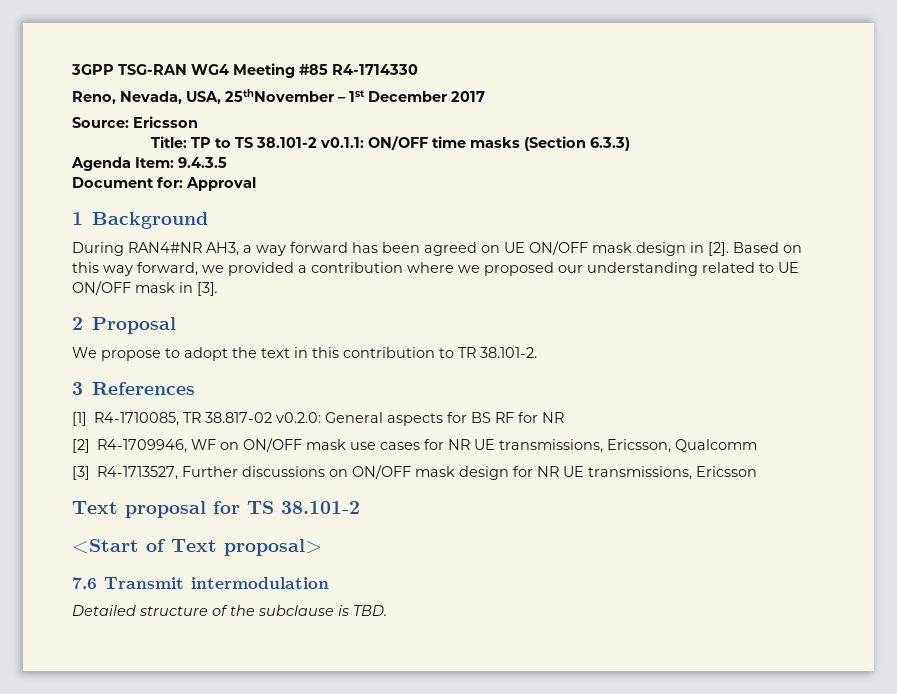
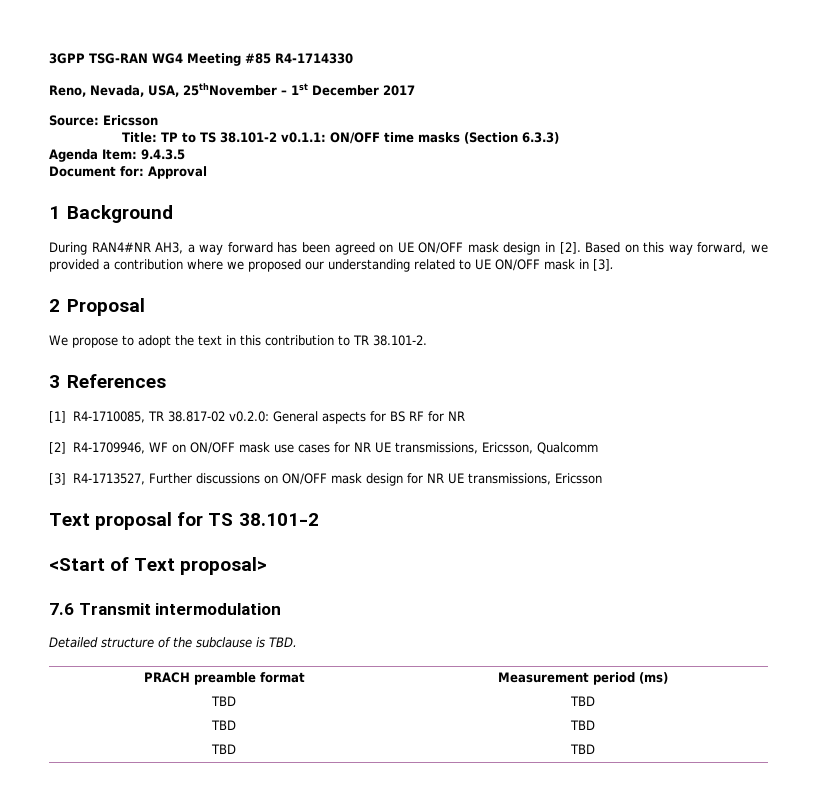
+ PRACH preamble format | Measurement period (ms)
+ TBD | TBD
+ TBD | TBD
+ TBD | TBD

